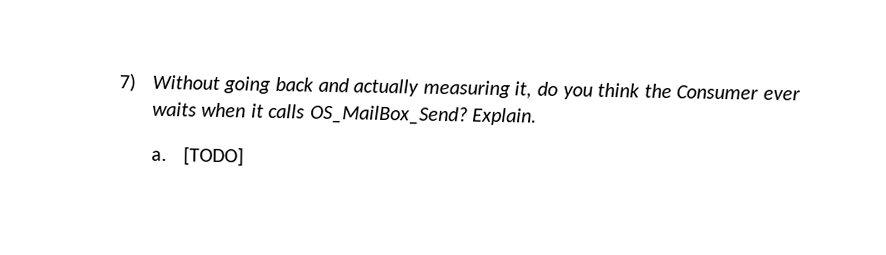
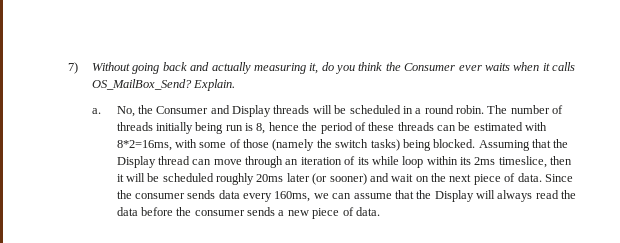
- [TODO]
+ No, the Consumer and Display threads will be scheduled in a round robin. The number of threads initially being run is 8, hence the period of these threads can be estimated with 8*2=16ms, with some of those (namely the switch tasks) being blocked. Assuming that the Display thread can move through an iteration of its while loop within its 2ms timeslice, then it will be scheduled roughly 20ms later (or sooner) and wait on the next piece of data. Since the consumer sends data every 160ms, we can assume that the Display will always read the data before the consumer sends a new piece of data.

